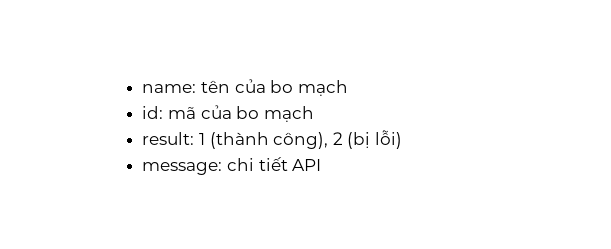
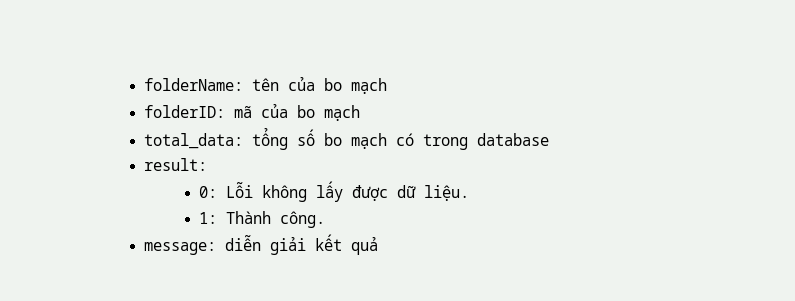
- name: tên của bo mạch
+ folderName: tên của bo mạch
- id: mã của bo mạch
+ folderID: mã của bo mạch
- result: 1 (thành công), 2 (bị lỗi)
- message: chi tiết API
+ total_data: tổng số bo mạch có trong database
+ result:
+ 0: Lỗi không lấy được dữ liệu.
+ 1: Thành công.
+ message: diễn giải kết quả

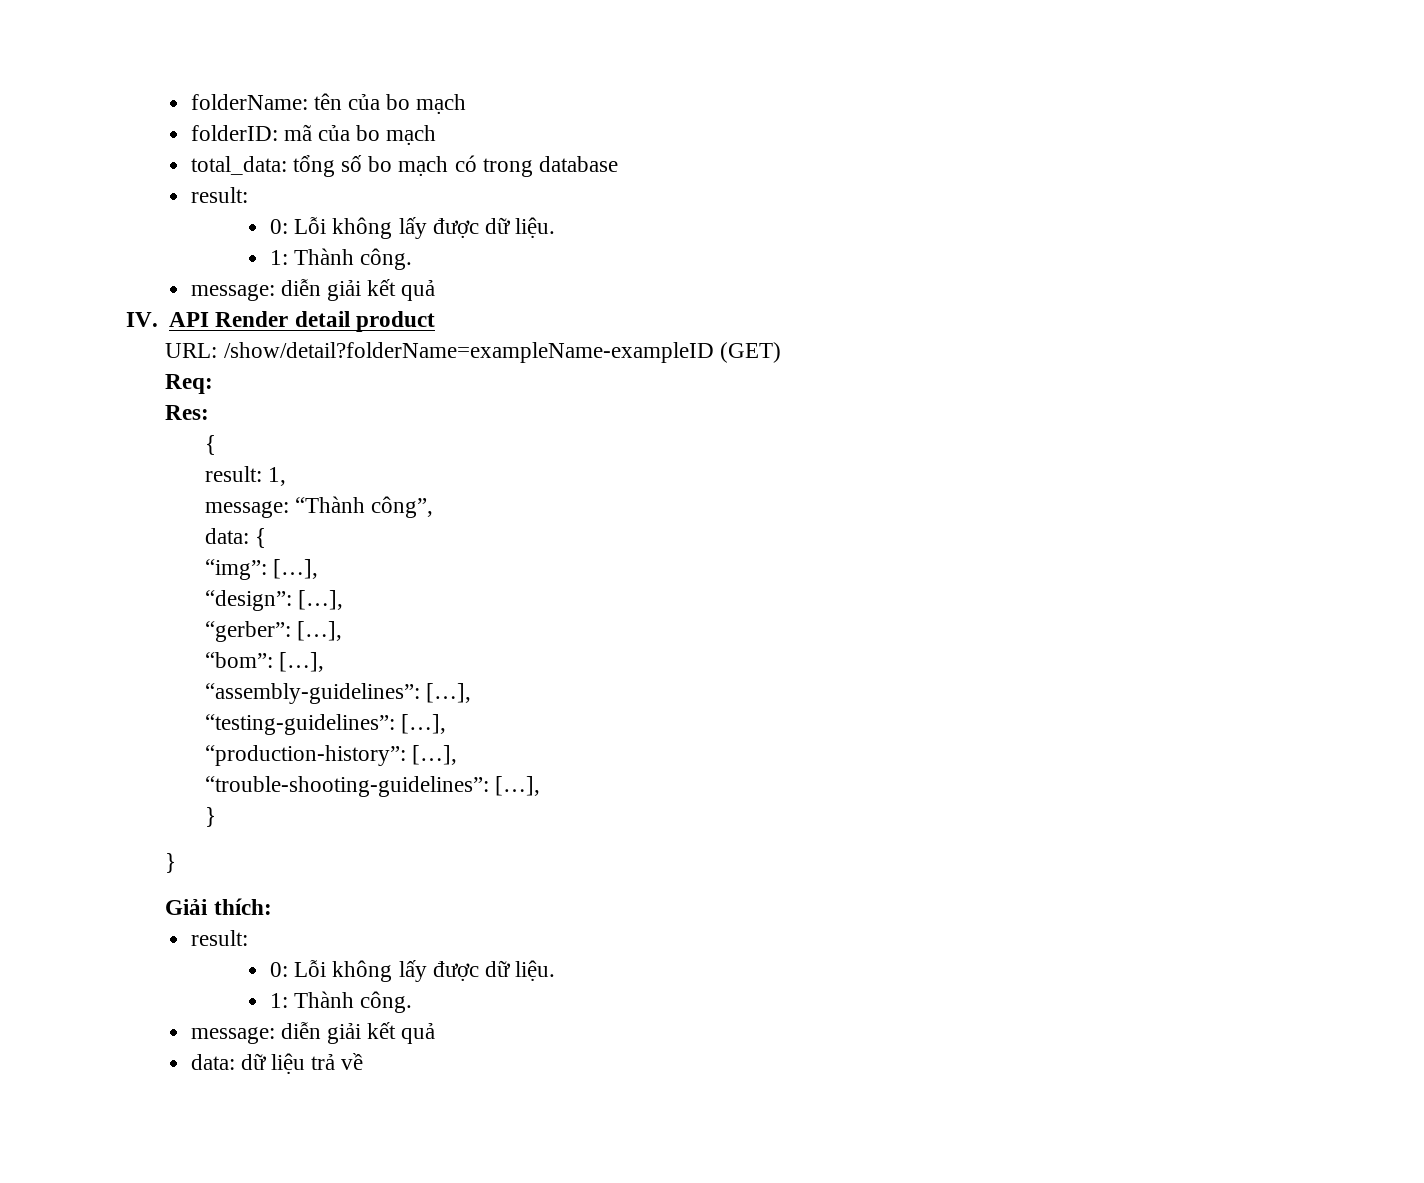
+ IV. API Render detail product
+ URL: /show/detail?folderName=exampleName-exampleID (GET)
+ Req:
+ Res:
+ {
+ result: 1,
+ message: “Thành công”,
+ data: {
+ “img”: […],
+ “design”: […],
+ “gerber”: […],
+ “bom”: […],
+ “assembly-guidelines”: […],
+ “testing-guidelines”: […],
+ “production-history”: […],
+ “trouble-shooting-guidelines”: […],
+ }
+ }
+ Giải thích:
+ result:
+ 0: Lỗi không lấy được dữ liệu.
+ 1: Thành công.
+ message: diễn giải kết quả
+ data: dữ liệu trả về

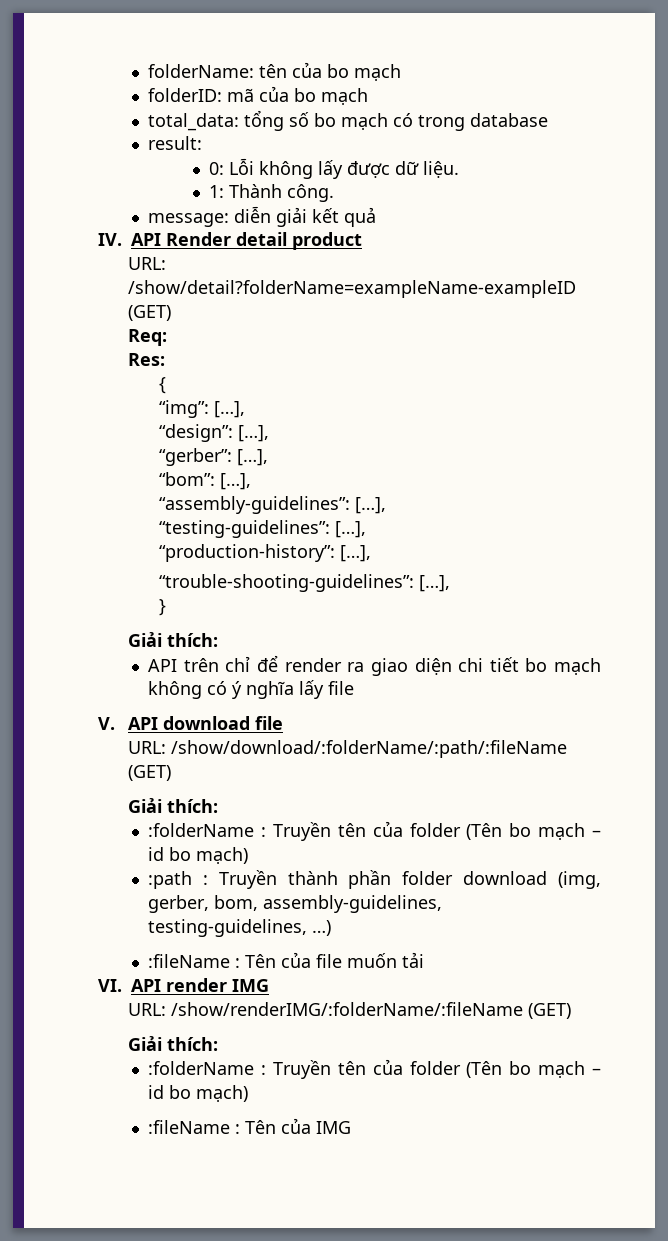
- result: 1,
- message: “Thành công”,
- data: {
  “trouble-shooting-guidelines”: […],
  }
- }
  Giải thích:
- result:
- 0: Lỗi không lấy được dữ liệu.
- 1: Thành công.
- message: diễn giải kết quả
- data: dữ liệu trả về
+ API trên chỉ để render ra giao diện chi tiết bo mạch không có ý nghĩa lấy file
+ V. API download file
+ URL: /show/download/:folderName/:path/:fileName (GET)
+ Giải thích:
+ :folderName : Truyền tên của folder (Tên bo mạch – id bo mạch)
+ :path : Truyền thành phần folder download (img, gerber, bom, assembly-guidelines, testing-guidelines, …)
+ :fileName : Tên của file muốn tải
+ VI. API render IMG
+ URL: /show/renderIMG/:folderName/:fileName (GET)
+ Giải thích:
+ :folderName : Truyền tên của folder (Tên bo mạch – id bo mạch)
+ :fileName : Tên của IMG

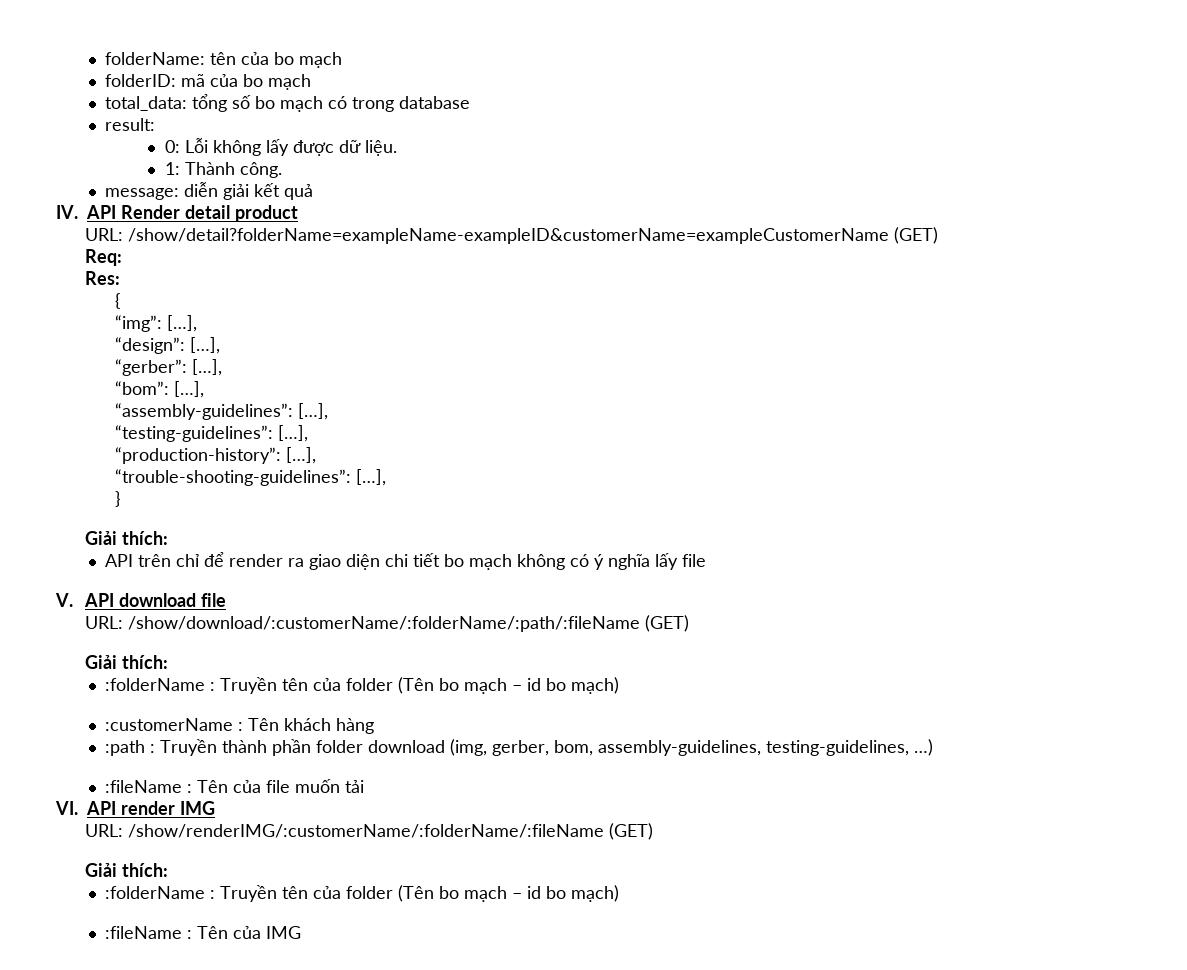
- URL: /show/detail?folderName=exampleName-exampleID (GET)
+ URL: /show/detail?folderName=exampleName-exampleID&customerName=exampleCustomerName (GET)
- URL: /show/download/:folderName/:path/:fileName (GET)
+ URL: /show/download/:customerName/:folderName/:path/:fileName (GET)
+ :customerName : Tên khách hàng
- URL: /show/renderIMG/:folderName/:fileName (GET)
+ URL: /show/renderIMG/:customerName/:folderName/:fileName (GET)

